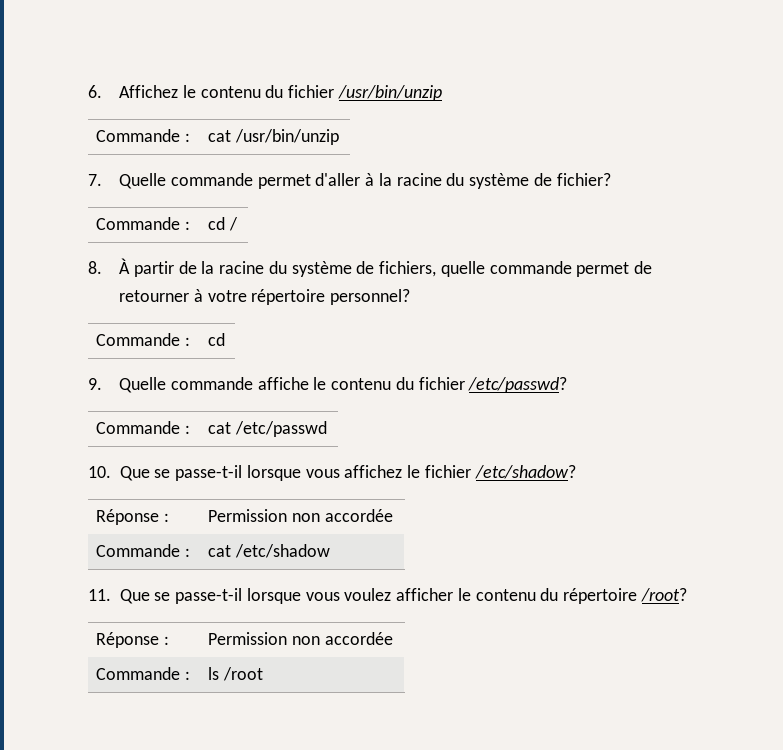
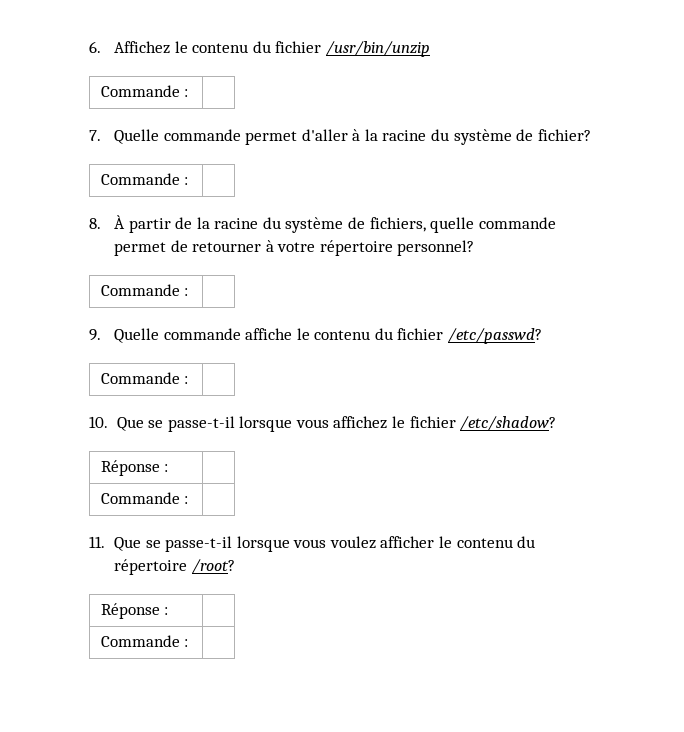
  6. Affichez le contenu du fichier /usr/bin/unzip
- Commande : | cat /usr/bin/unzip
+ Commande : |
  7. Quelle commande permet d'aller à la racine du système de fichier?
- Commande : | cd /
+ Commande : |
  8. À partir de la racine du système de fichiers, quelle commande permet de retourner à votre répertoire personnel?
- Commande : | cd
+ Commande : |
  9. Quelle commande affiche le contenu du fichier /etc/passwd?
- Commande : | cat /etc/passwd
+ Commande : |
  10. Que se passe-t-il lorsque vous affichez le fichier /etc/shadow?
- Réponse : | Permission non accordée
- Commande : | cat /etc/shadow
+ Réponse : |
+ Commande : |
  11. Que se passe-t-il lorsque vous voulez afficher le contenu du répertoire /root?
- Réponse : | Permission non accordée
- Commande : | ls /root
+ Réponse : |
+ Commande : |

